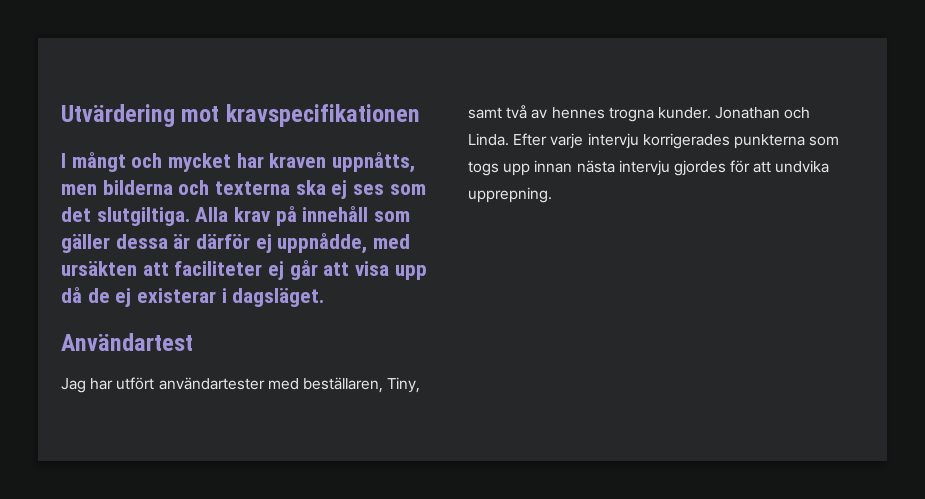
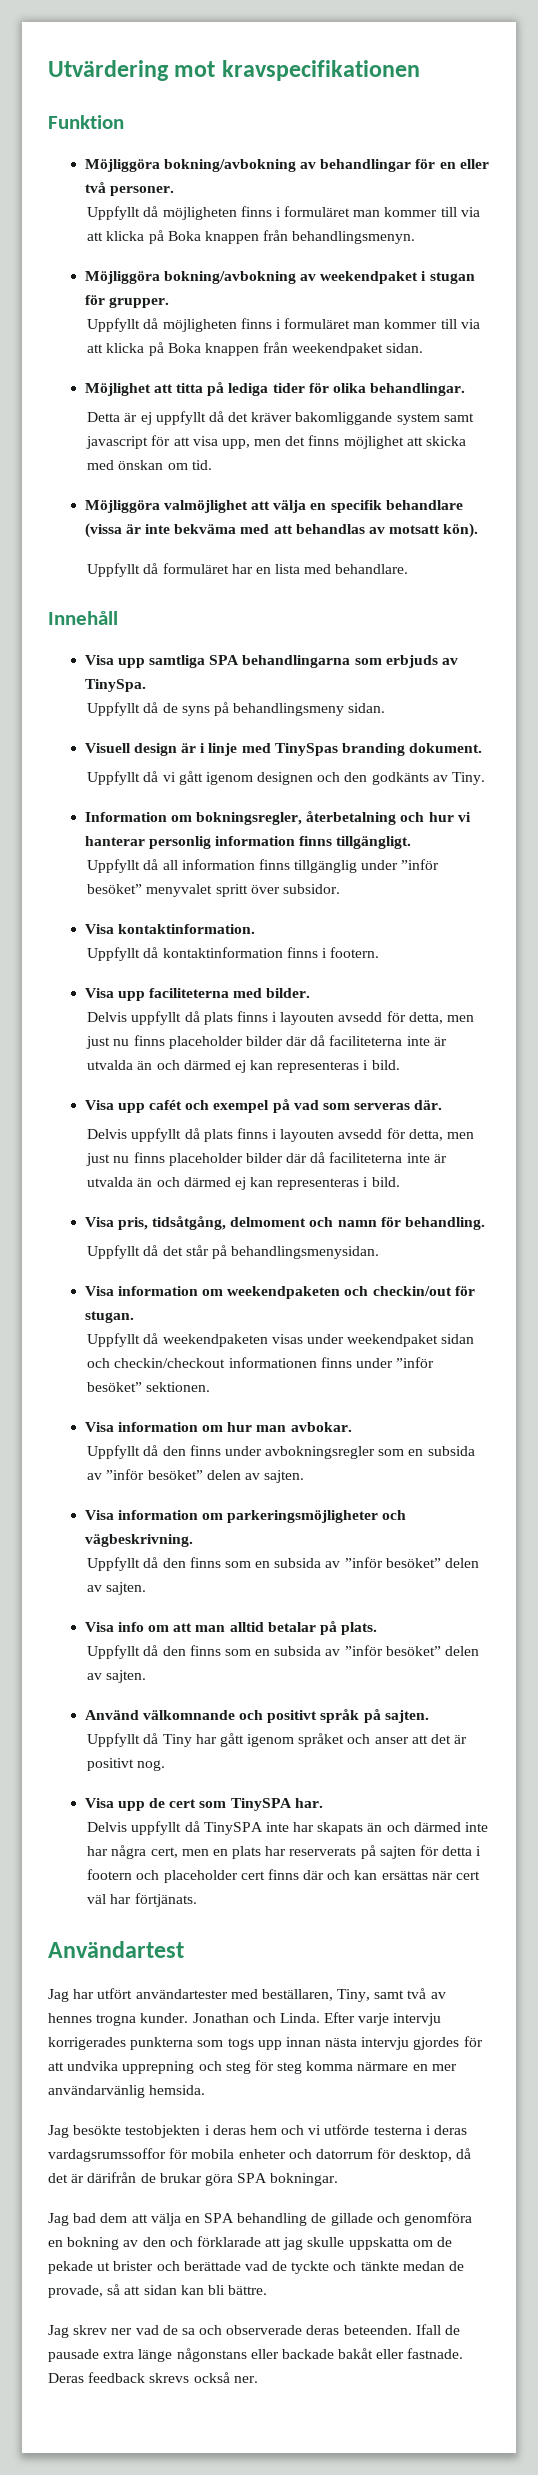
- I mångt och mycket har kraven uppnåtts, men bilderna och texterna ska ej ses som det slutgiltiga. Alla krav på innehåll som gäller dessa är därför ej uppnådde, med ursäkten att faciliteter ej går att visa upp då de ej existerar i dagsläget.
+ Funktion
+ Möjliggöra bokning/avbokning av behandlingar för en eller två personer.
+ Uppfyllt då möjligheten finns i formuläret man kommer till via att klicka på Boka knappen från behandlingsmenyn.
+ Möjliggöra bokning/avbokning av weekendpaket i stugan för grupper.
+ Uppfyllt då möjligheten finns i formuläret man kommer till via att klicka på Boka knappen från weekendpaket sidan.
+ Möjlighet att titta på lediga tider för olika behandlingar.
+ Detta är ej uppfyllt då det kräver bakomliggande system samt javascript för att visa upp, men det finns möjlighet att skicka med önskan om tid.
+ Möjliggöra valmöjlighet att välja en specifik behandlare (vissa är inte bekväma med att behandlas av motsatt kön).
+ Uppfyllt då formuläret har en lista med behandlare.
+ Innehåll
+ Visa upp samtliga SPA behandlingarna som erbjuds av TinySpa.
+ Uppfyllt då de syns på behandlingsmeny sidan.
+ Visuell design är i linje med TinySpas branding dokument.
+ Uppfyllt då vi gått igenom designen och den godkänts av Tiny.
+ Information om bokningsregler, återbetalning och hur vi hanterar personlig information finns tillgängligt.
+ Uppfyllt då all information finns tillgänglig under ”inför besöket” menyvalet spritt över subsidor.
+ Visa kontaktinformation.
+ Uppfyllt då kontaktinformation finns i footern.
+ Visa upp faciliteterna med bilder.
+ Delvis uppfyllt då plats finns i layouten avsedd för detta, men just nu finns placeholder bilder där då faciliteterna inte är utvalda än och därmed ej kan representeras i bild.
+ Visa upp cafét och exempel på vad som serveras där.
+ Delvis uppfyllt då plats finns i layouten avsedd för detta, men just nu finns placeholder bilder där då faciliteterna inte är utvalda än och därmed ej kan representeras i bild.
+ Visa pris, tidsåtgång, delmoment och namn för behandling.
+ Uppfyllt då det står på behandlingsmenysidan.
+ Visa information om weekendpaketen och checkin/out för stugan.
+ Uppfyllt då weekendpaketen visas under weekendpaket sidan och checkin/checkout informationen finns under ”inför besöket” sektionen.
+ Visa information om hur man avbokar.
+ Uppfyllt då den finns under avbokningsregler som en subsida av ”inför besöket” delen av sajten.
+ Visa information om parkeringsmöjligheter och vägbeskrivning.
+ Uppfyllt då den finns som en subsida av ”inför besöket” delen av sajten.
+ Visa info om att man alltid betalar på plats.
+ Uppfyllt då den finns som en subsida av ”inför besöket” delen av sajten.
+ Använd välkomnande och positivt språk på sajten.
+ Uppfyllt då Tiny har gått igenom språket och anser att det är positivt nog.
+ Visa upp de cert som TinySPA har.
+ Delvis uppfyllt då TinySPA inte har skapats än och därmed inte har några cert, men en plats har reserverats på sajten för detta i footern och placeholder cert finns där och kan ersättas när cert väl har förtjänats.
- Efter varje intervju korrigerades punkterna som togs upp innan nästa intervju gjordes för att undvika upprepning.
+ Efter varje intervju korrigerades punkterna som togs upp innan nästa intervju gjordes för att undvika upprepning och steg för steg komma närmare en mer användarvänlig hemsida.
+ Jag besökte testobjekten i deras hem och vi utförde testerna i deras vardagsrumssoffor för mobila enheter och datorrum för desktop, då det är därifrån de brukar göra SPA bokningar.
+ Jag bad dem att välja en SPA behandling de gillade och genomföra en bokning av den och förklarade att jag skulle uppskatta om de pekade ut brister och berättade vad de tyckte och tänkte medan de provade, så att sidan kan bli bättre.
+ Jag skrev ner vad de sa och observerade deras beteenden. Ifall de pausade extra länge någonstans eller backade bakåt eller fastnade. Deras feedback skrevs också ner.

